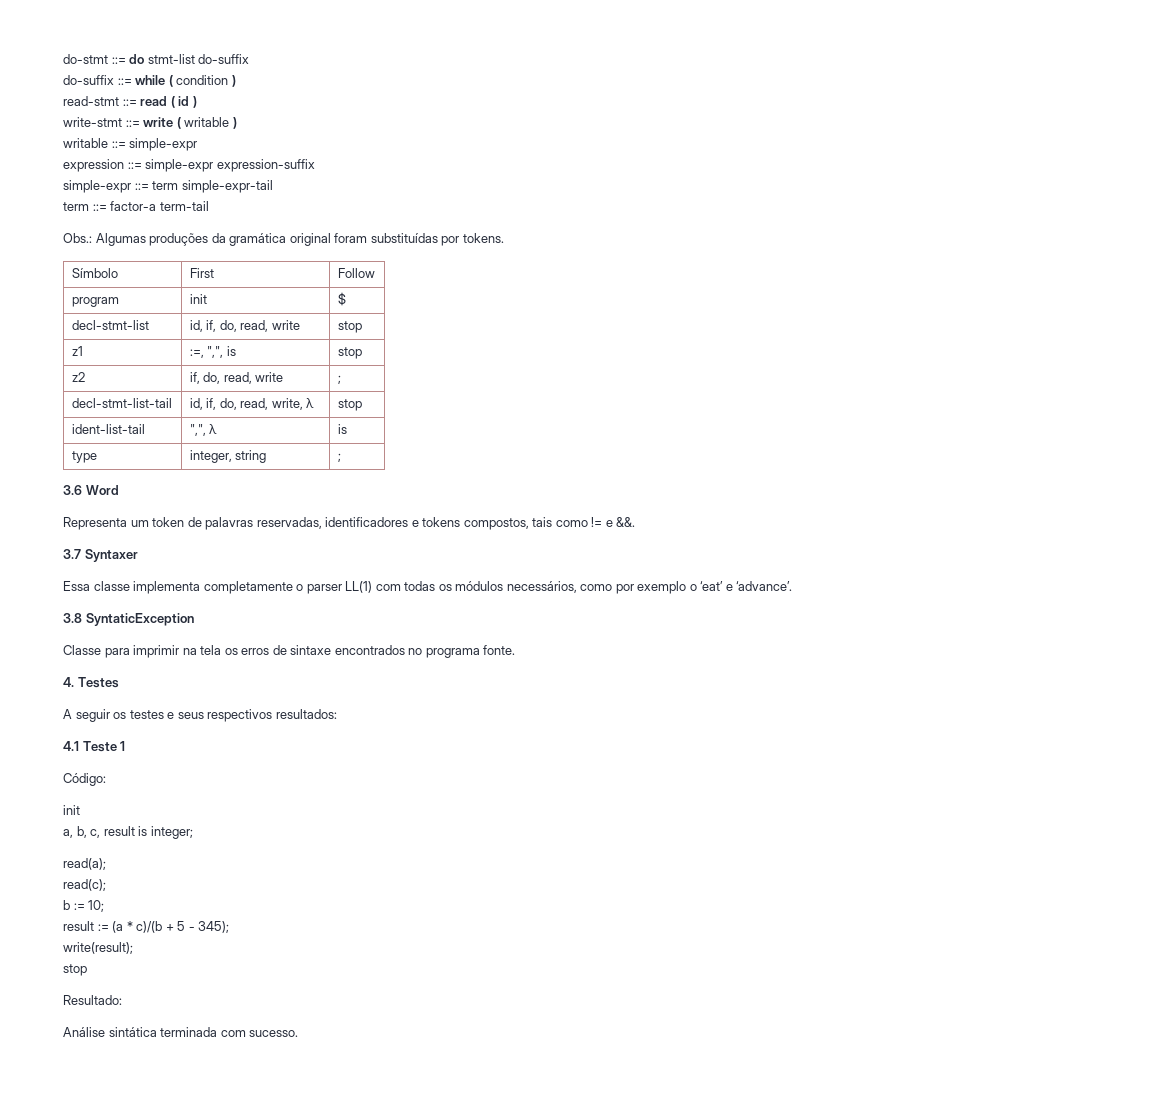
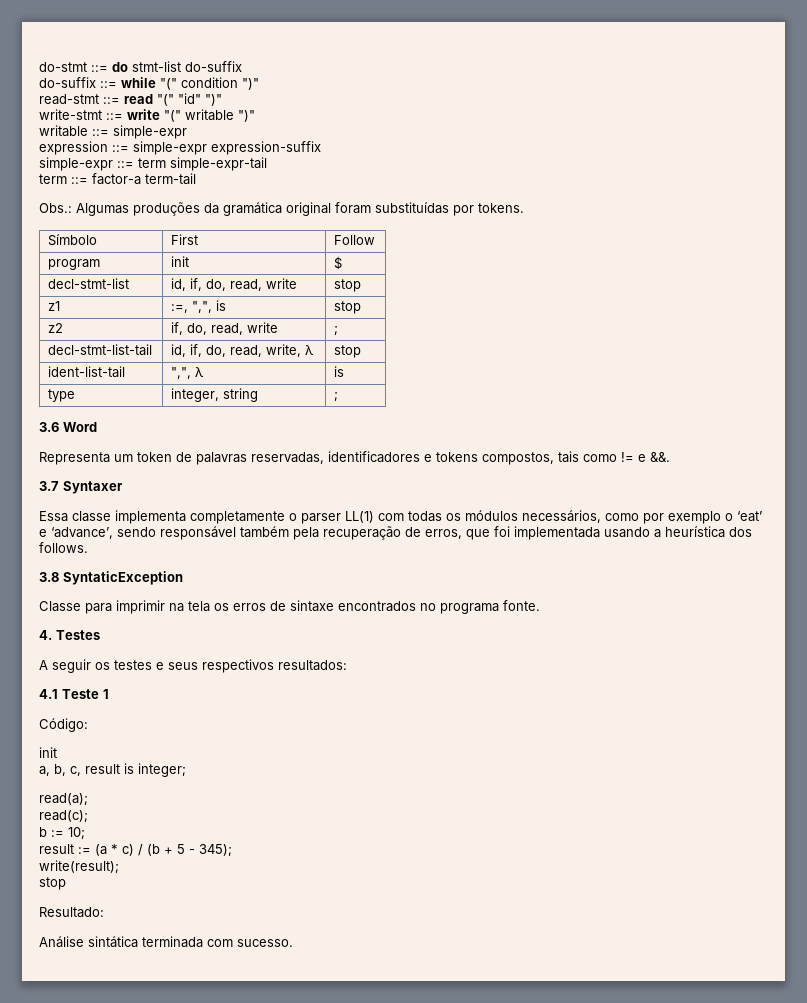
- do-suffix ::= while ( condition )
+ do-suffix ::= while "(" condition ")"
- read-stmt ::= read ( id )
+ read-stmt ::= read "(" "id" ")"
- write-stmt ::= write ( writable )
+ write-stmt ::= write "(" writable ")"
- Essa classe implementa completamente o parser LL(1) com todas os módulos necessários, como por exemplo o ‘eat’ e ‘advance’.
+ Essa classe implementa completamente o parser LL(1) com todas os módulos necessários, como por exemplo o ‘eat’ e ‘advance’, sendo responsável também pela recuperação de erros, que foi implementada usando a heurística dos follows.
- result := (a * c)/(b + 5 - 345);
+ result := (a * c) / (b + 5 - 345);

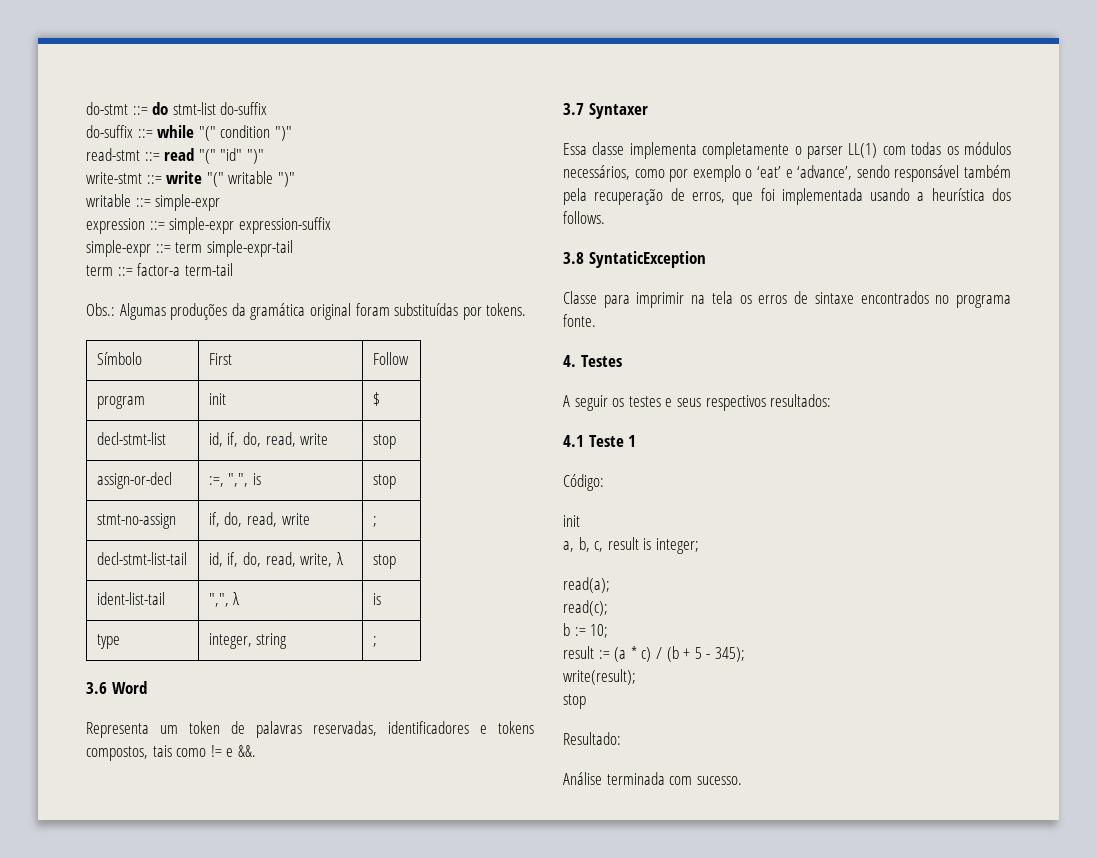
- z1 | :=, ",", is | stop
+ assign-or-decl | :=, ",", is | stop
- z2 | if, do, read, write | ;
+ stmt-no-assign | if, do, read, write | ;
- Análise sintática terminada com sucesso.
+ Análise terminada com sucesso.

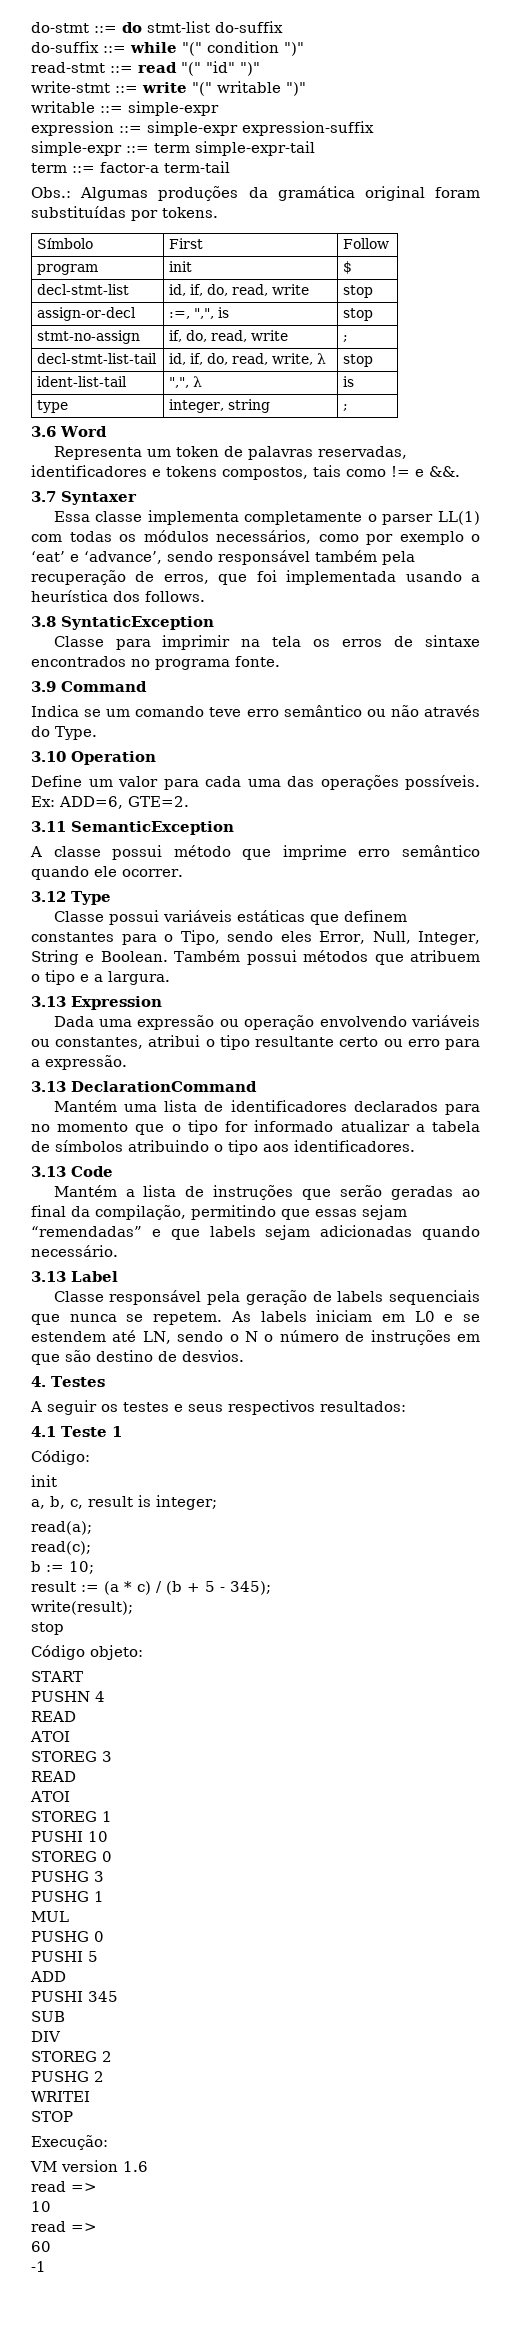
+ 3.9 Command
+ Indica se um comando teve erro semântico ou não através do Type.
+ 3.10 Operation
+ Define um valor para cada uma das operações possíveis. Ex: ADD=6, GTE=2.
+ 3.11 SemanticException
+ A classe possui método que imprime erro semântico quando ele ocorrer.
+ 3.12 Type
+ Classe possui variáveis estáticas que definem constantes para o Tipo, sendo eles Error, Null, Integer, String e Boolean. Também possui métodos que atribuem o tipo e a largura.
+ 3.13 Expression
+ Dada uma expressão ou operação envolvendo variáveis ou constantes, atribui o tipo resultante certo ou erro para a expressão.
+ 3.13 DeclarationCommand
+ Mantém uma lista de identificadores declarados para no momento que o tipo for informado atualizar a tabela de símbolos atribuindo o tipo aos identificadores.
+ 3.13 Code
+ Mantém a lista de instruções que serão geradas ao final da compilação, permitindo que essas sejam “remendadas” e que labels sejam adicionadas quando necessário.
+ 3.13 Label
+ Classe responsável pela geração de labels sequenciais que nunca se repetem. As labels iniciam em L0 e se estendem até LN, sendo o N o número de instruções em que são destino de desvios.
- Resultado:
- Análise terminada com sucesso.
+ Código objeto:
+ START
+ PUSHN 4
+ READ
+ ATOI
+ STOREG 3
+ READ
+ ATOI
+ STOREG 1
+ PUSHI 10
+ STOREG 0
+ PUSHG 3
+ PUSHG 1
+ MUL
+ PUSHG 0
+ PUSHI 5
+ ADD
+ PUSHI 345
+ SUB
+ DIV
+ STOREG 2
+ PUSHG 2
+ WRITEI
+ STOP
+ Execução:
+ VM version 1.6
+ read =>
+ 10
+ read =>
+ 60
+ -1

